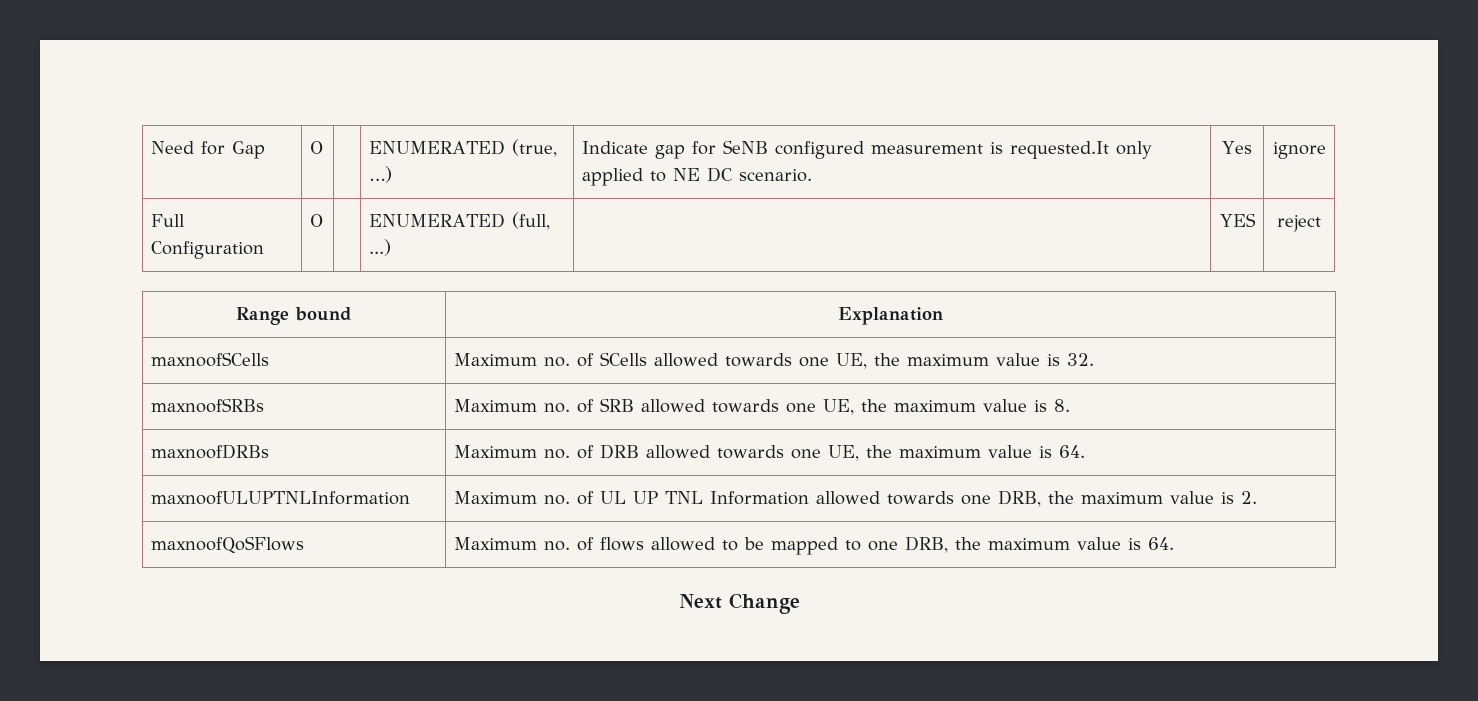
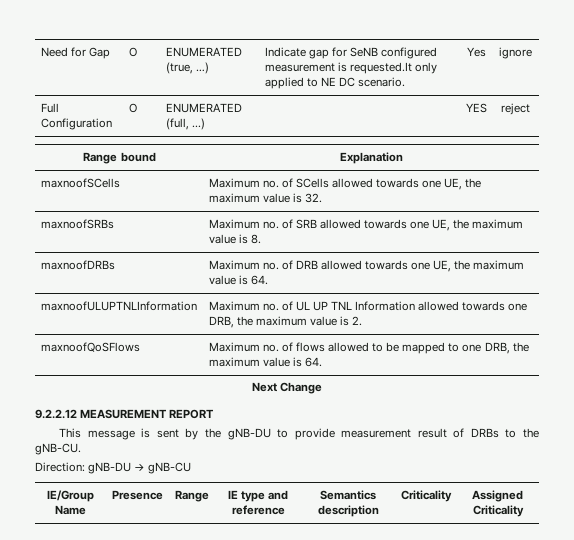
+ 9.2.2.12 MEASUREMENT REPORT
+ This message is sent by the gNB-DU to provide measurement result of DRBs to the gNB-CU.
+ Direction: gNB-DU → gNB-CU
+ IE/Group Name | Presence | Range | IE type and reference | Semantics description | Criticality | Assigned Criticality

